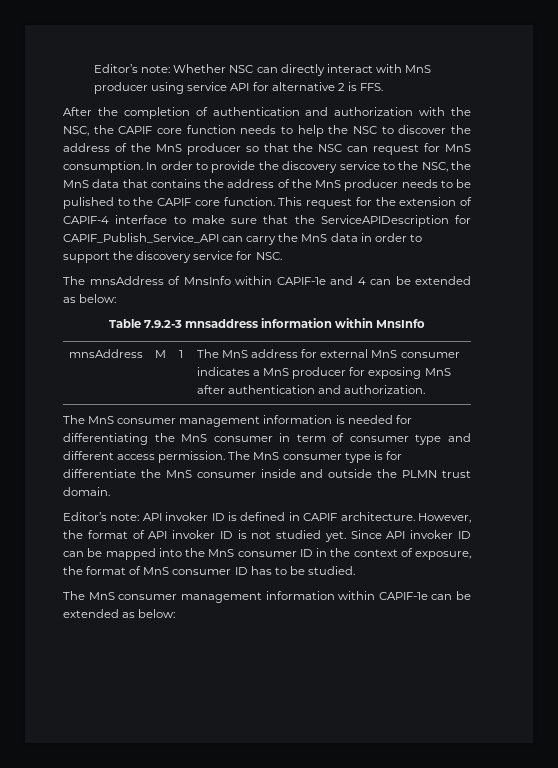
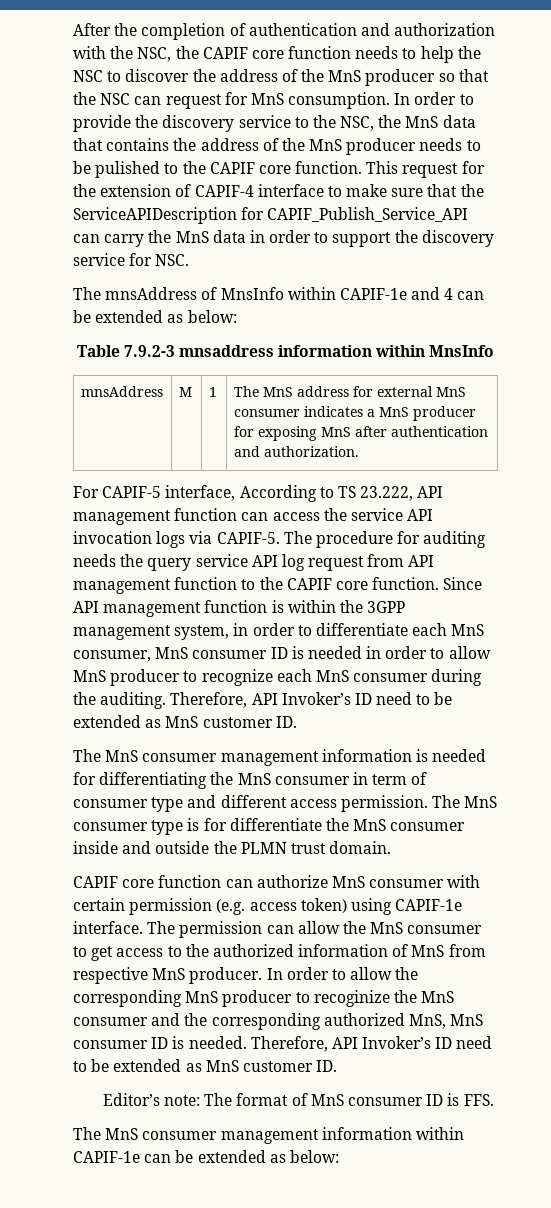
- Editor’s note: Whether NSC can directly interact with MnS producer using service API for alternative 2 is FFS.
+ For CAPIF-5 interface, According to TS 23.222, API management function can access the service API invocation logs via CAPIF-5. The procedure for auditing needs the query service API log request from API management function to the CAPIF core function. Since API management function is within the 3GPP management system, in order to differentiate each MnS consumer, MnS consumer ID is needed in order to allow MnS producer to recognize each MnS consumer during the auditing. Therefore, API Invoker’s ID need to be extended as MnS customer ID.
- Editor’s note: API invoker ID is defined in CAPIF architecture. However, the format of API invoker ID is not studied yet. Since API invoker ID can be mapped into the MnS consumer ID in the context of exposure, the format of MnS consumer ID has to be studied.
+ CAPIF core function can authorize MnS consumer with certain permission (e.g. access token) using CAPIF-1e interface. The permission can allow the MnS consumer to get access to the authorized information of MnS from respective MnS producer. In order to allow the corresponding MnS producer to recoginize the MnS consumer and the corresponding authorized MnS, MnS consumer ID is needed. Therefore, API Invoker’s ID need to be extended as MnS customer ID.
+ Editor’s note: The format of MnS consumer ID is FFS.

